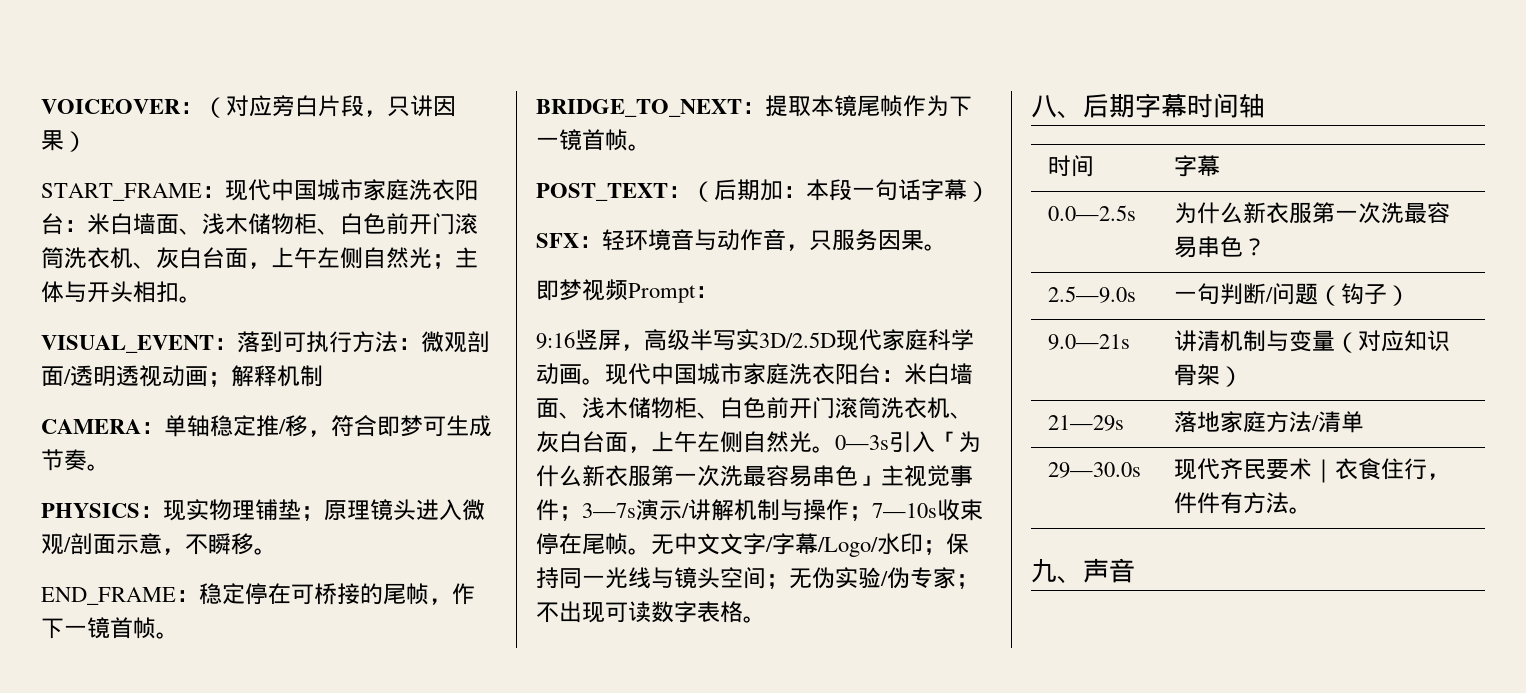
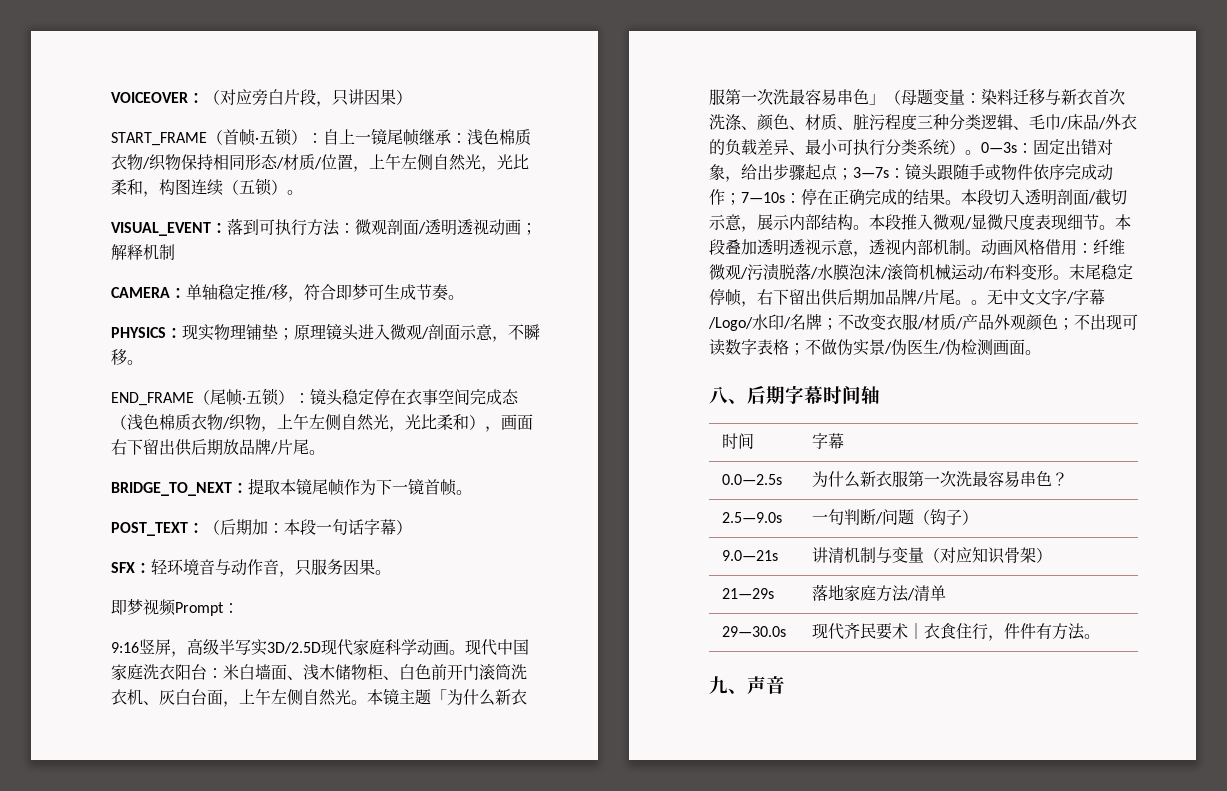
- START_FRAME：现代中国城市家庭洗衣阳台：米白墙面、浅木储物柜、白色前开门滚筒洗衣机、灰白台面，上午左侧自然光；主体与开头相扣。
+ START_FRAME（首帧·五锁）：自上一镜尾帧继承：浅色棉质衣物/织物保持相同形态/材质/位置，上午左侧自然光，光比柔和，构图连续（五锁）。
- END_FRAME：稳定停在可桥接的尾帧，作下一镜首帧。
+ END_FRAME（尾帧·五锁）：镜头稳定停在衣事空间完成态（浅色棉质衣物/织物，上午左侧自然光，光比柔和），画面右下留出供后期放品牌/片尾。
- 现代中国城市家庭洗衣阳台：米白墙面、浅木储物柜、白色前开门滚筒洗衣机、灰白台面，上午左侧自然光。
+ 现代中国家庭洗衣阳台：米白墙面、浅木储物柜、白色前开门滚筒洗衣机、灰白台面，上午左侧自然光。
- 0—3s引入「为什么新衣服第一次洗最容易串色」主视觉事件；3—7s演示/讲解机制与操作；7—10s收束停在尾帧。
+ 本镜主题「为什么新衣服第一次洗最容易串色」（母题变量：染料迁移与新衣首次洗涤、颜色、材质、脏污程度三种分类逻辑、毛巾/床品/外衣的负载差异、最小可执行分类系统）。0—3s：固定出错对象，给出步骤起点；3—7s：镜头跟随手或物件依序完成动作；7—10s：停在正确完成的结果。本段切入透明剖面/截切示意，展示内部结构。本段推入微观/显微尺度表现细节。本段叠加透明透视示意，透视内部机制。动画风格借用：纤维微观/污渍脱落/水膜泡沫/滚筒机械运动/布料变形。末尾稳定停帧，右下留出供后期加品牌/片尾。。
- 无中文文字/字幕/Logo/水印；保持同一光线与镜头空间；无伪实验/伪专家；不出现可读数字表格。
+ 无中文文字/字幕/Logo/水印/名牌；不改变衣服/材质/产品外观颜色；不出现可读数字表格；不做伪实景/伪医生/伪检测画面。

